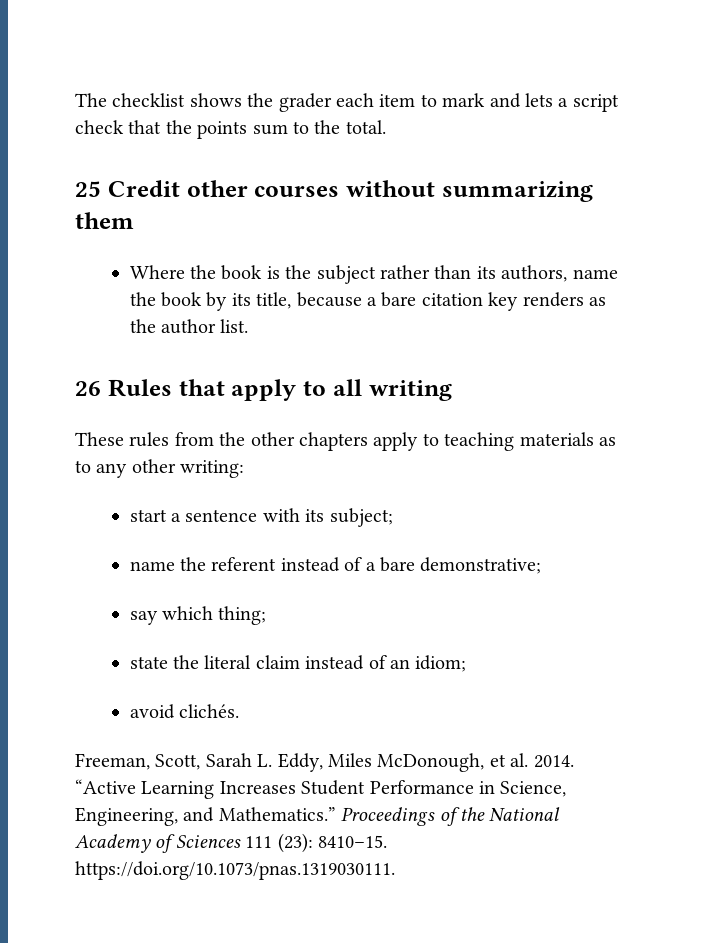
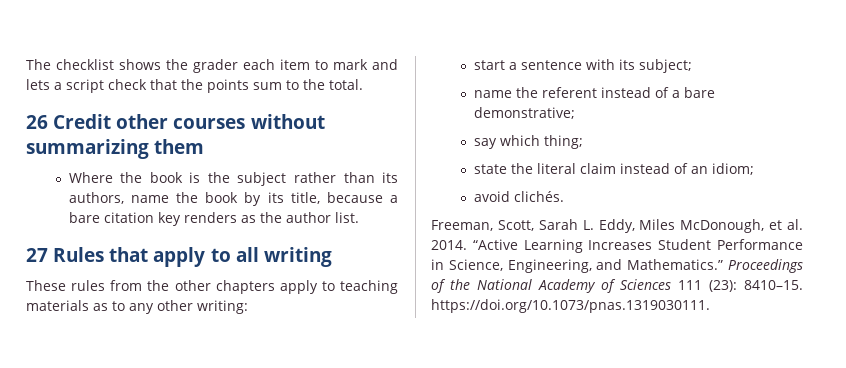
- 25 Credit other courses without summarizing them
+ 26 Credit other courses without summarizing them
- 26 Rules that apply to all writing
+ 27 Rules that apply to all writing

